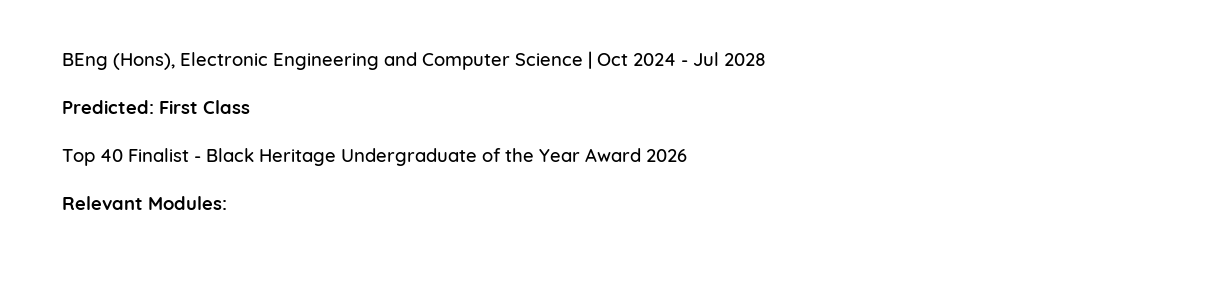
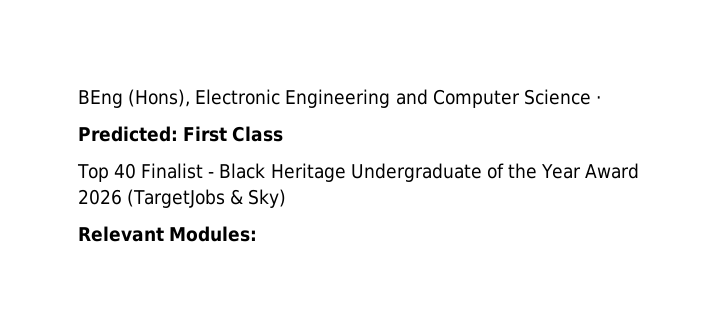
- BEng (Hons), Electronic Engineering and Computer Science | Oct 2024 - Jul 2028
+ BEng (Hons), Electronic Engineering and Computer Science ·
- Top 40 Finalist - Black Heritage Undergraduate of the Year Award 2026
+ Top 40 Finalist - Black Heritage Undergraduate of the Year Award 2026 (TargetJobs & Sky)

